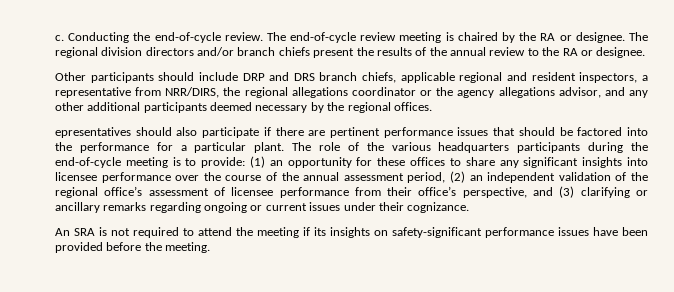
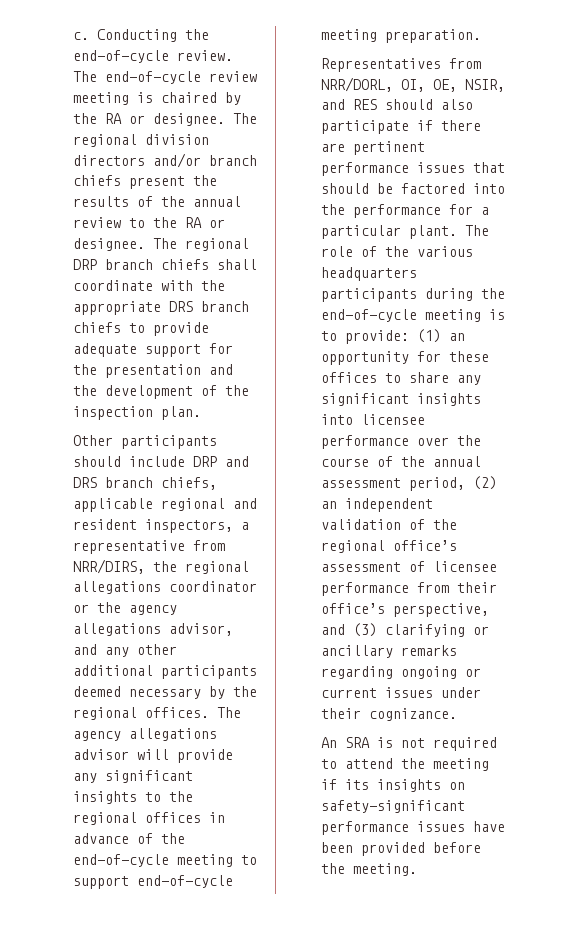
+ The regional DRP branch chiefs shall coordinate with the appropriate DRS branch chiefs to provide adequate support for the presentation and the development of the inspection plan.
- Other participants should include DRP and DRS branch chiefs, applicable regional and resident inspectors, a representative from NRR/DIRS, the regional allegations coordinator or the agency allegations advisor, and any other additional participants deemed necessary by the regional offices.
- epresentatives should also participate if there are pertinent performance issues that should be factored into the performance for a particular plant.
+ Other participants should include DRP and DRS branch chiefs, applicable regional and resident inspectors, a representative from NRR/DIRS, the regional allegations coordinator or the agency allegations advisor, and any other additional participants deemed necessary by the regional offices. The agency allegations advisor will provide any significant insights to the regional offices in advance of the end-of-cycle meeting to support end-of-cycle meeting preparation.
+ Representatives from NRR/DORL, OI, OE, NSIR, and RES should also participate if there are pertinent performance issues that should be factored into the performance for a particular plant.

